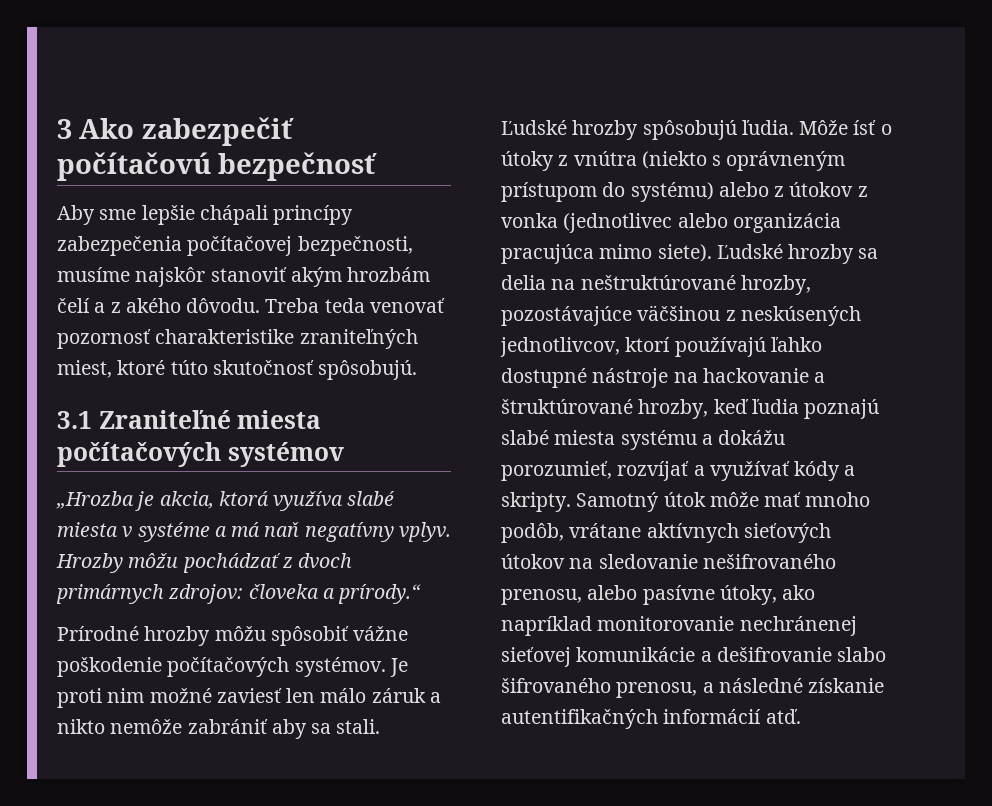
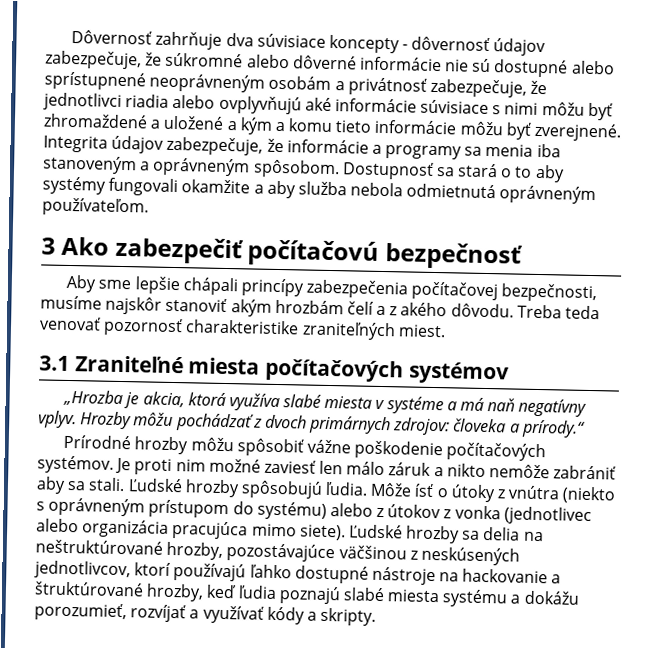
+ Dôvernosť zahrňuje dva súvisiace koncepty - dôvernosť údajov zabezpečuje, že súkromné alebo dôverné informácie nie sú dostupné alebo sprístupnené neoprávneným osobám a privátnosť zabezpečuje, že jednotlivci riadia alebo ovplyvňujú aké informácie súvisiace s nimi môžu byť zhromaždené a uložené a kým a komu tieto informácie môžu byť zverejnené. Integrita údajov zabezpečuje, že informácie a programy sa menia iba stanoveným a oprávneným spôsobom. Dostupnosť sa stará o to aby systémy fungovali okamžite a aby služba nebola odmietnutá oprávneným používateľom.
- Treba teda venovať pozornosť charakteristike zraniteľných miest, ktoré túto skutočnosť spôsobujú.
+ Treba teda venovať pozornosť charakteristike zraniteľných miest.
- Samotný útok môže mať mnoho podôb, vrátane aktívnych sieťových útokov na sledovanie nešifrovaného prenosu, alebo pasívne útoky, ako napríklad monitorovanie nechránenej sieťovej komunikácie a dešifrovanie slabo šifrovaného prenosu, a následné získanie autentifikačných informácií atď.

